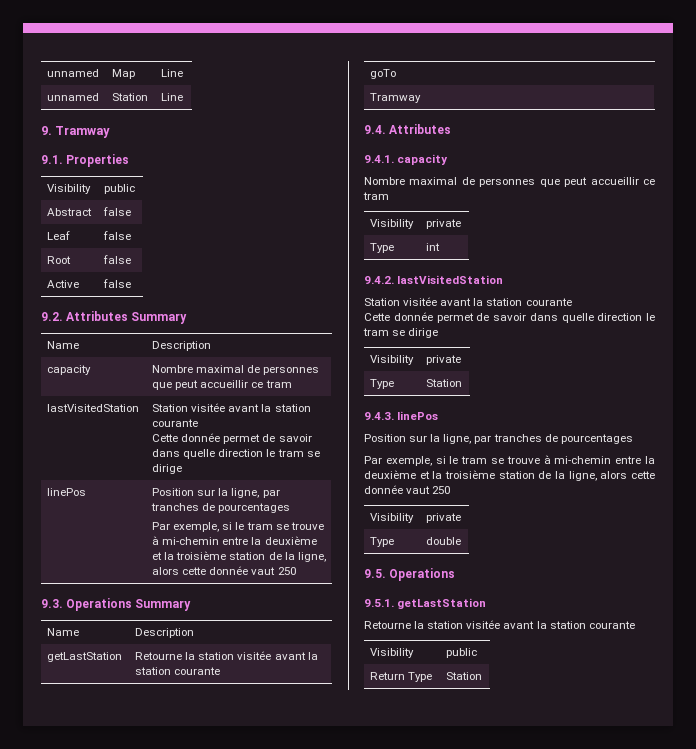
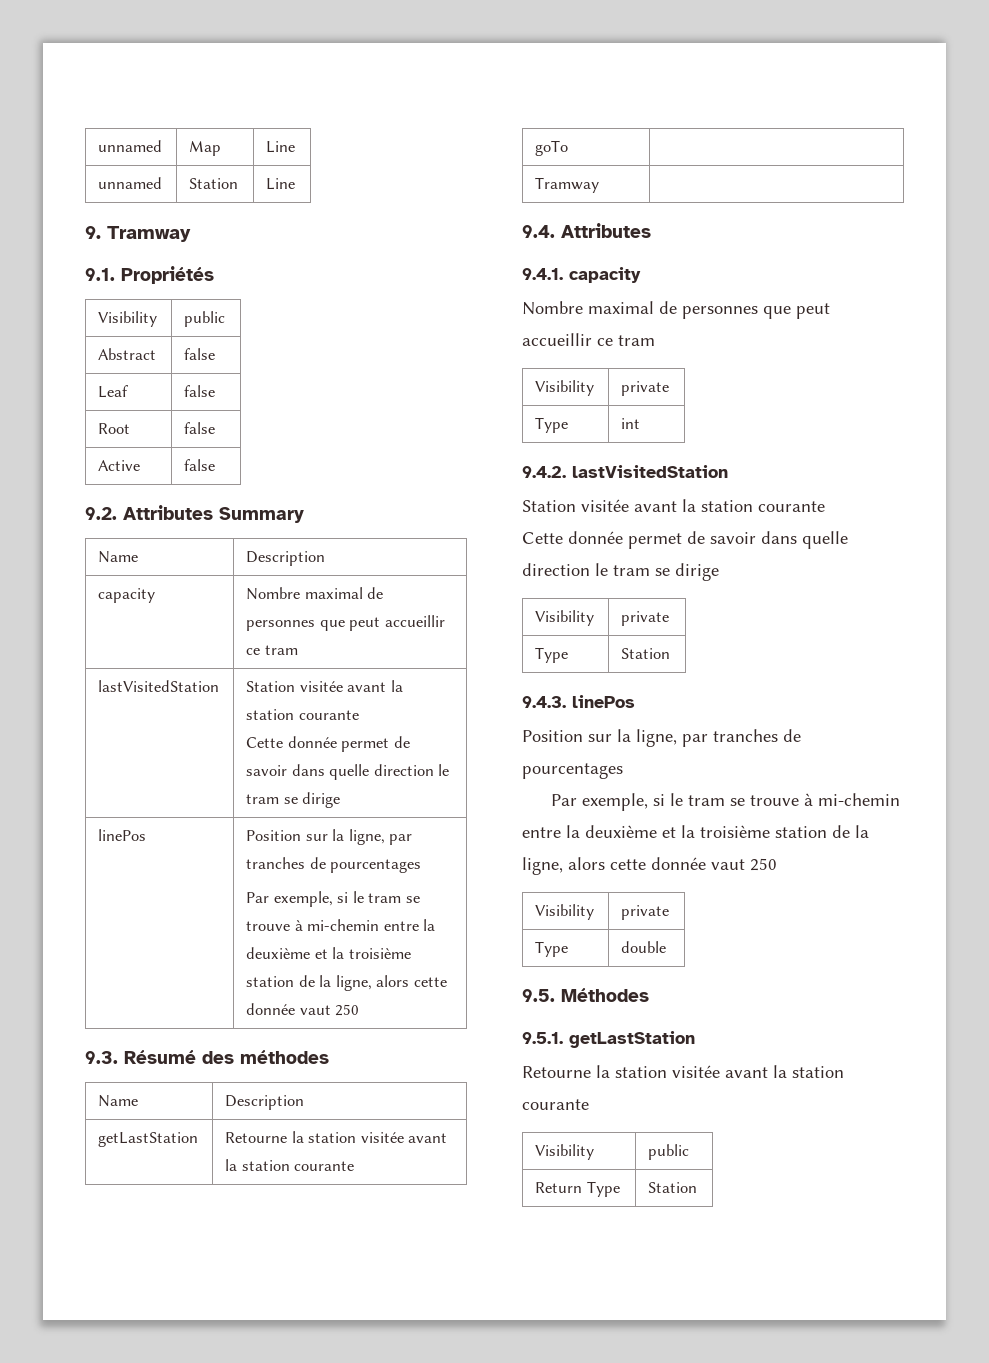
- 9.1. Properties
+ 9.1. Propriétés
- 9.3. Operations Summary
+ 9.3. Résumé des méthodes
- 9.5. Operations
+ 9.5. Méthodes

